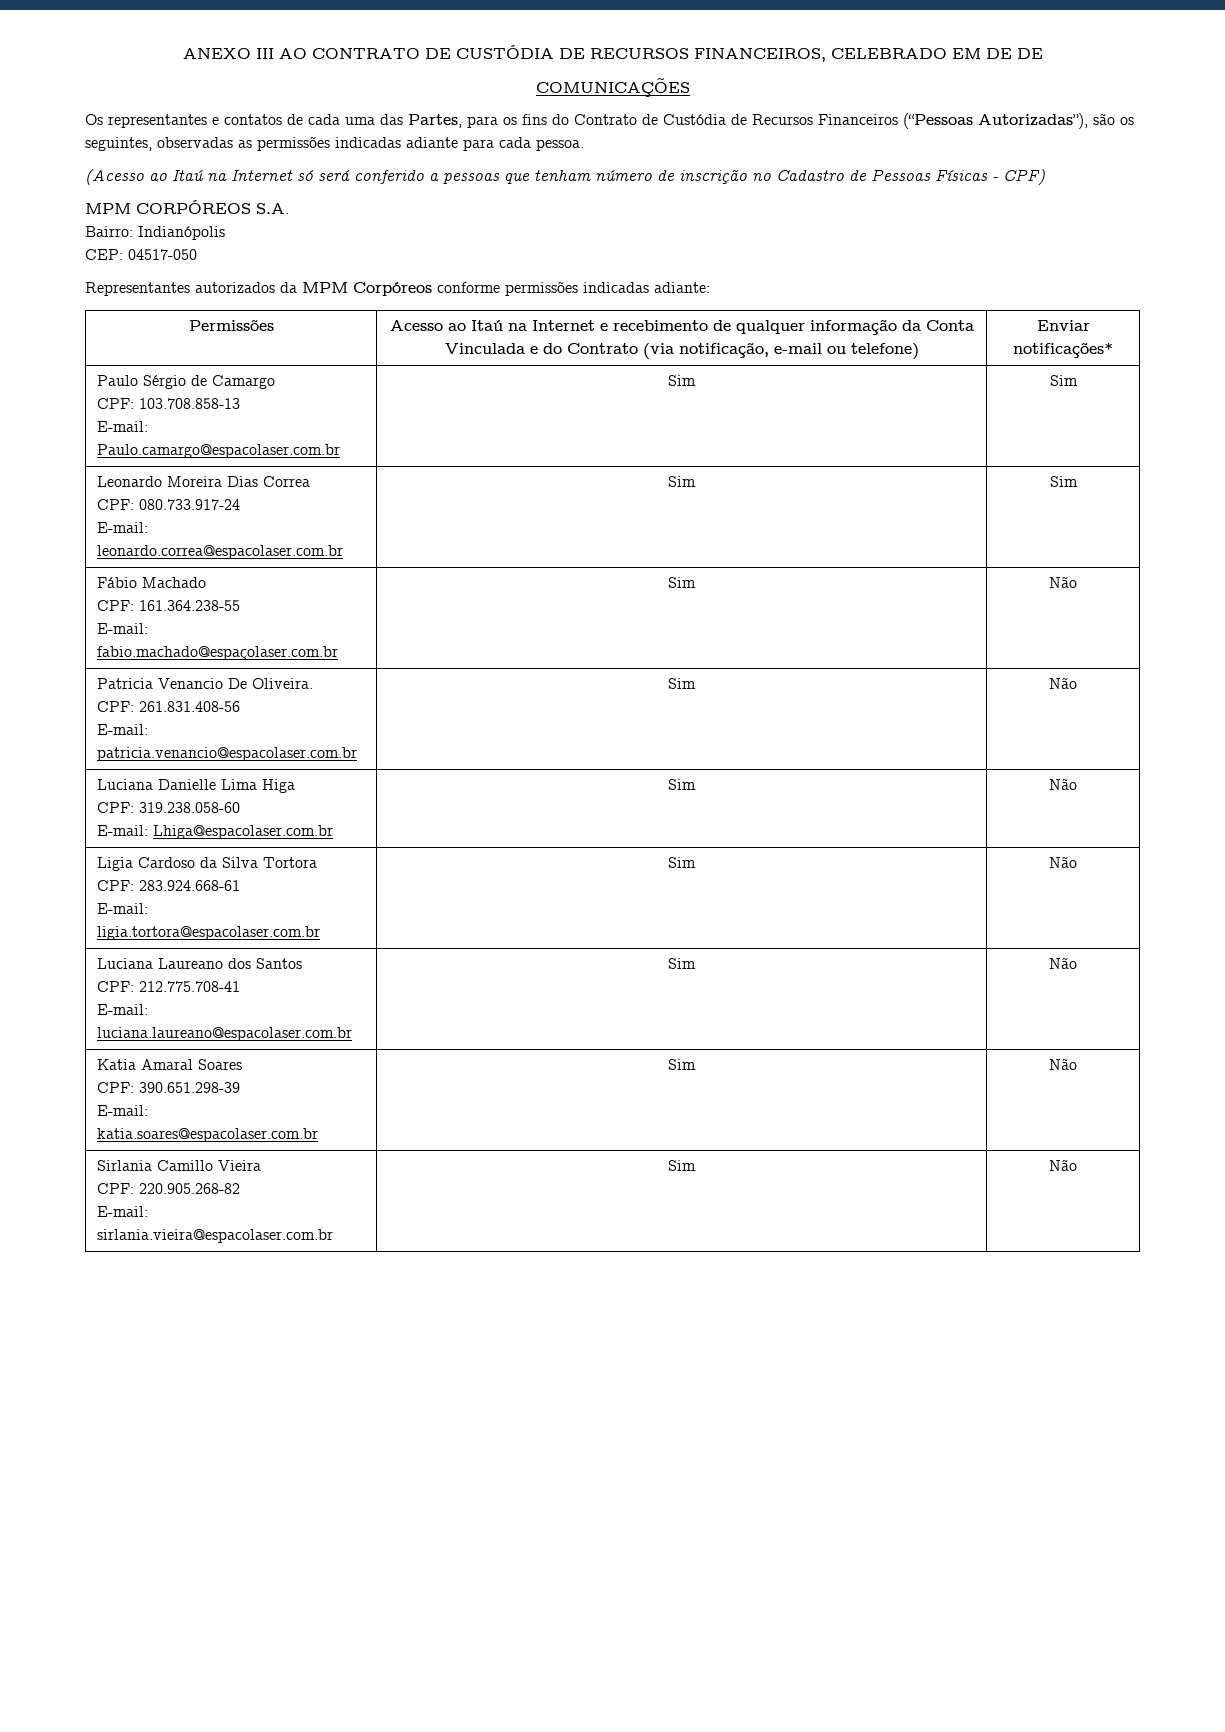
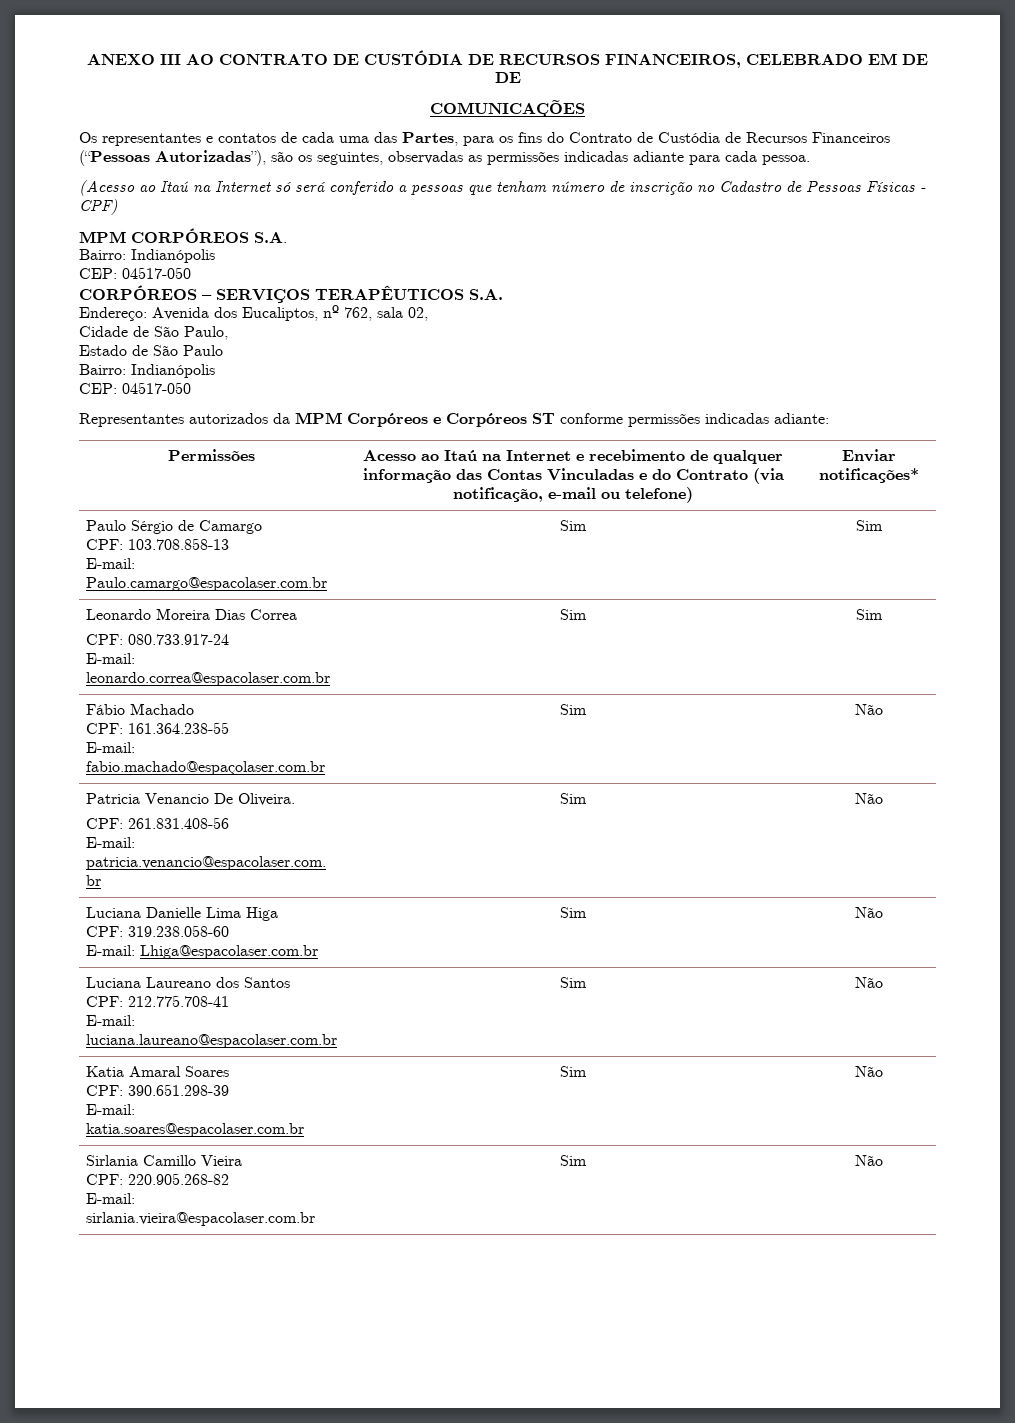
+ CORPÓREOS – SERVIÇOS TERAPÊUTICOS S.A.
+ Endereço: Avenida dos Eucaliptos, nº 762, sala 02,
+ Cidade de São Paulo,
+ Estado de São Paulo
+ Bairro: Indianópolis
+ CEP: 04517-050
- Representantes autorizados da MPM Corpóreos conforme permissões indicadas adiante:
+ Representantes autorizados da MPM Corpóreos e Corpóreos ST conforme permissões indicadas adiante:
- Permissões | Acesso ao Itaú na Internet e recebimento de qualquer informação da Conta Vinculada e do Contrato (via notificação, e-mail ou telefone) | Enviar notificações*
+ Permissões | Acesso ao Itaú na Internet e recebimento de qualquer informação das Contas Vinculadas e do Contrato (via notificação, e-mail ou telefone) | Enviar notificações*
- Ligia Cardoso da Silva Tortora
- CPF: 283.924.668-61
- E-mail: ligia.tortora@espacolaser.com.br | Sim | Não

